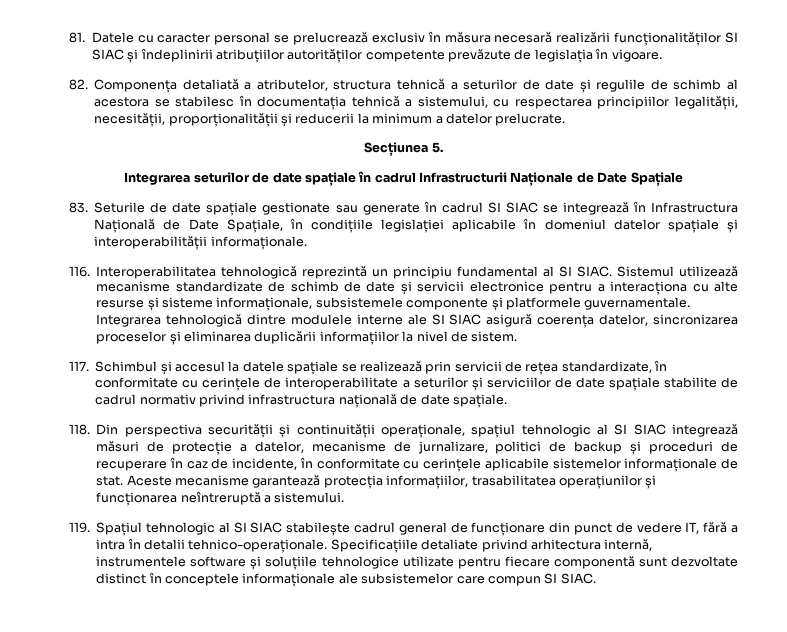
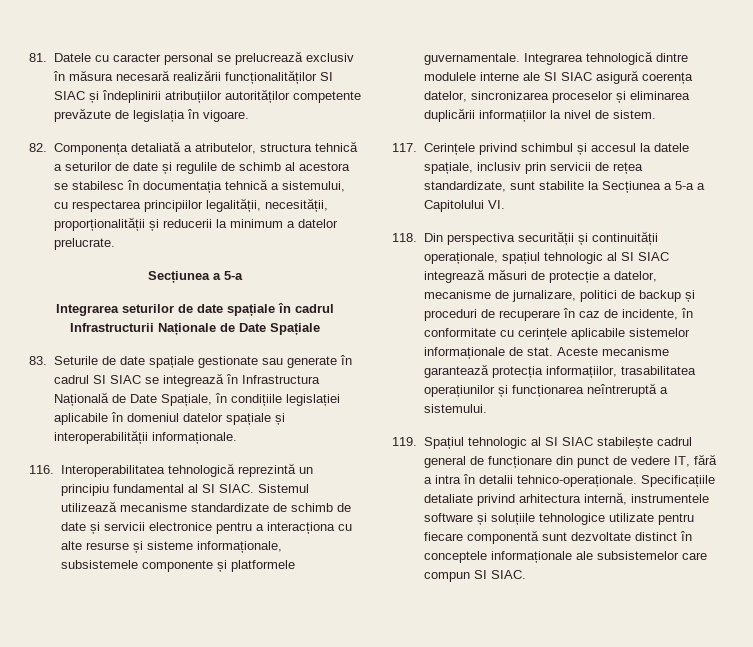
  82. Componența detaliată a atributelor, structura tehnică a seturilor de date și regulile de schimb al acestora se stabilesc în documentația tehnică a sistemului, cu respectarea principiilor legalității, necesității, proporționalității și reducerii la minimum a datelor prelucrate.
- Secțiunea 5.
+ Secțiunea a 5-a
- 117. Schimbul și accesul la datele spațiale se realizează prin servicii de rețea standardizate, în conformitate cu cerințele de interoperabilitate a seturilor și serviciilor de date spațiale stabilite de cadrul normativ privind infrastructura națională de date spațiale.
+ 117. Cerințele privind schimbul și accesul la datele spațiale, inclusiv prin servicii de rețea standardizate, sunt stabilite la Secțiunea a 5-a a Capitolului VI.

